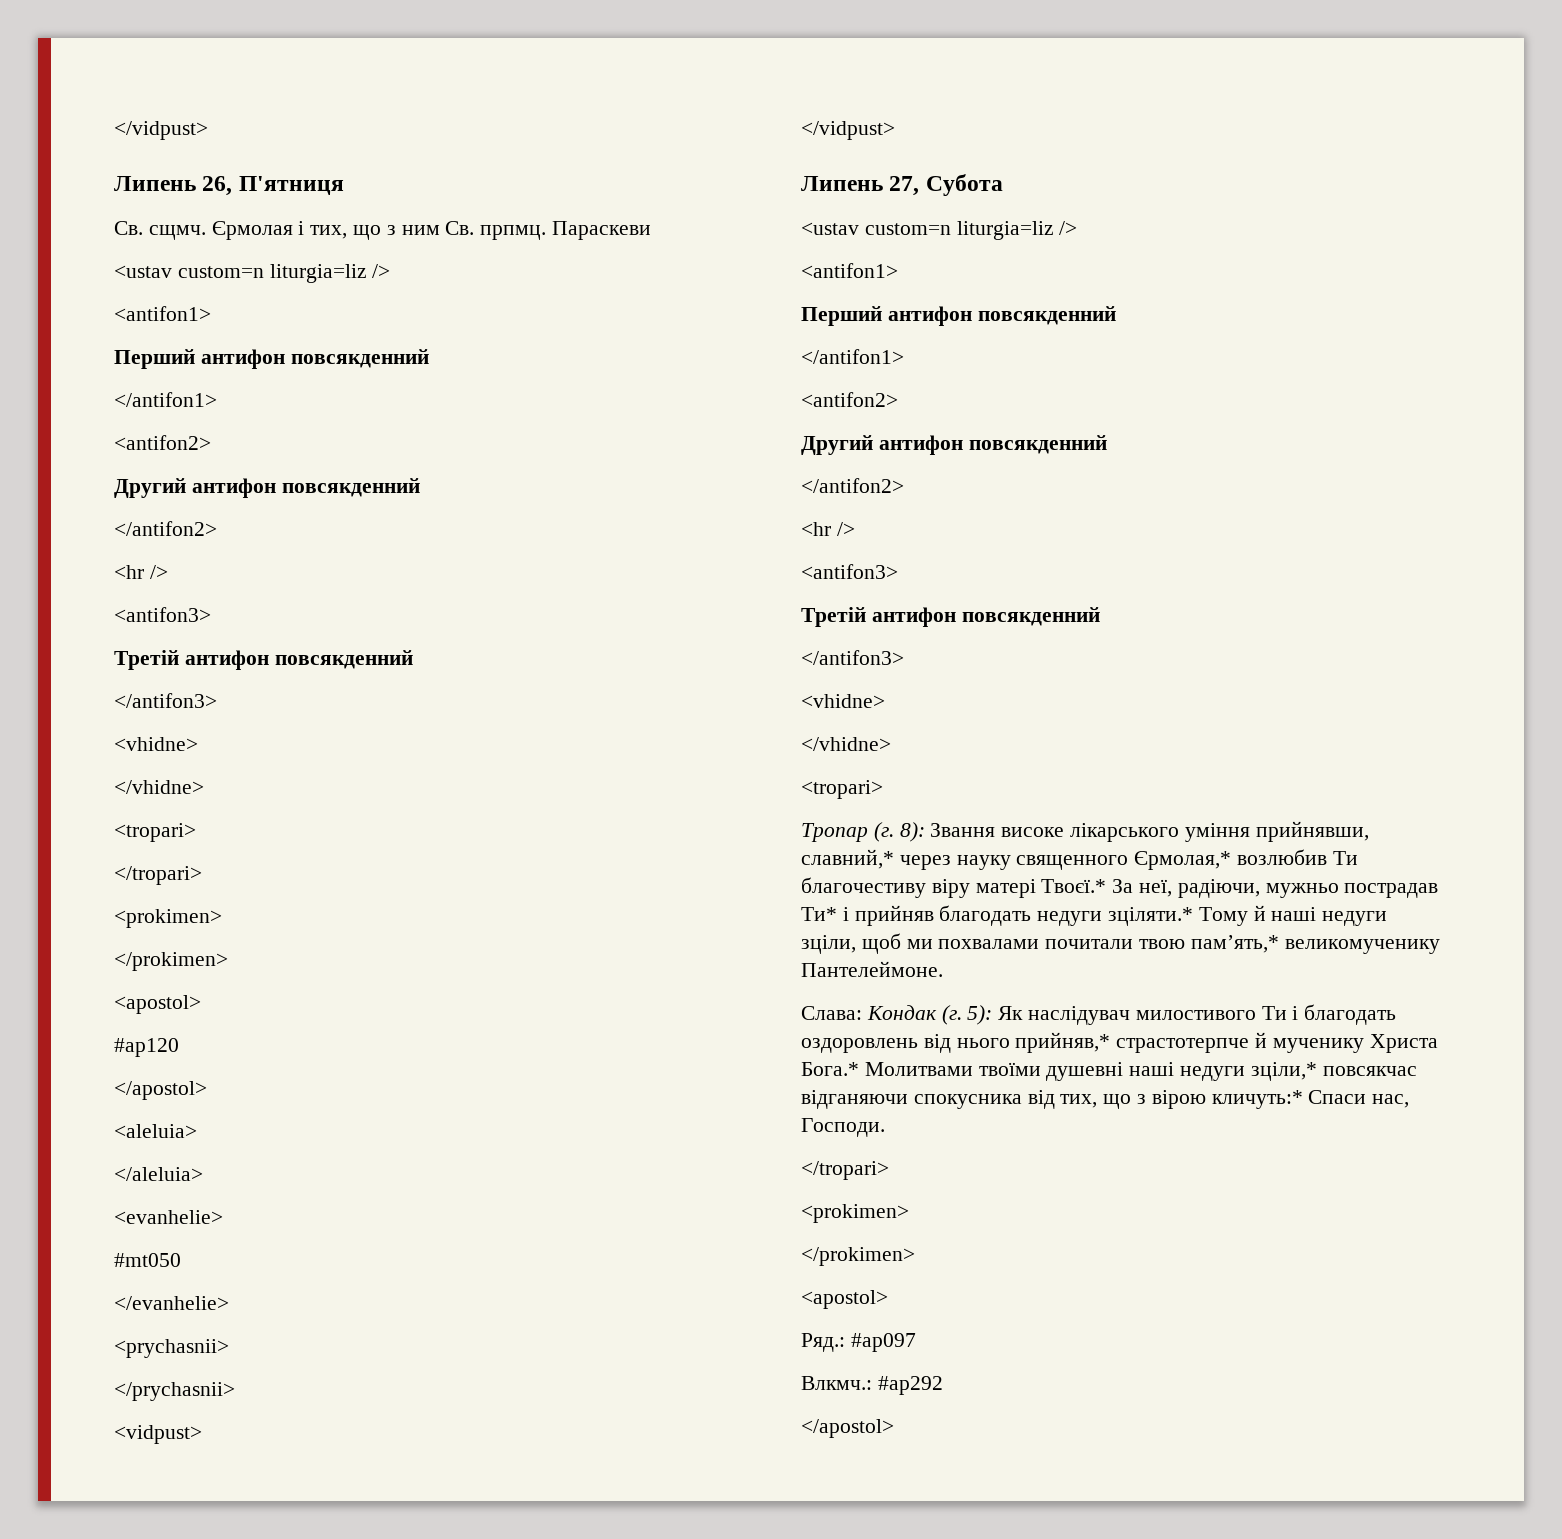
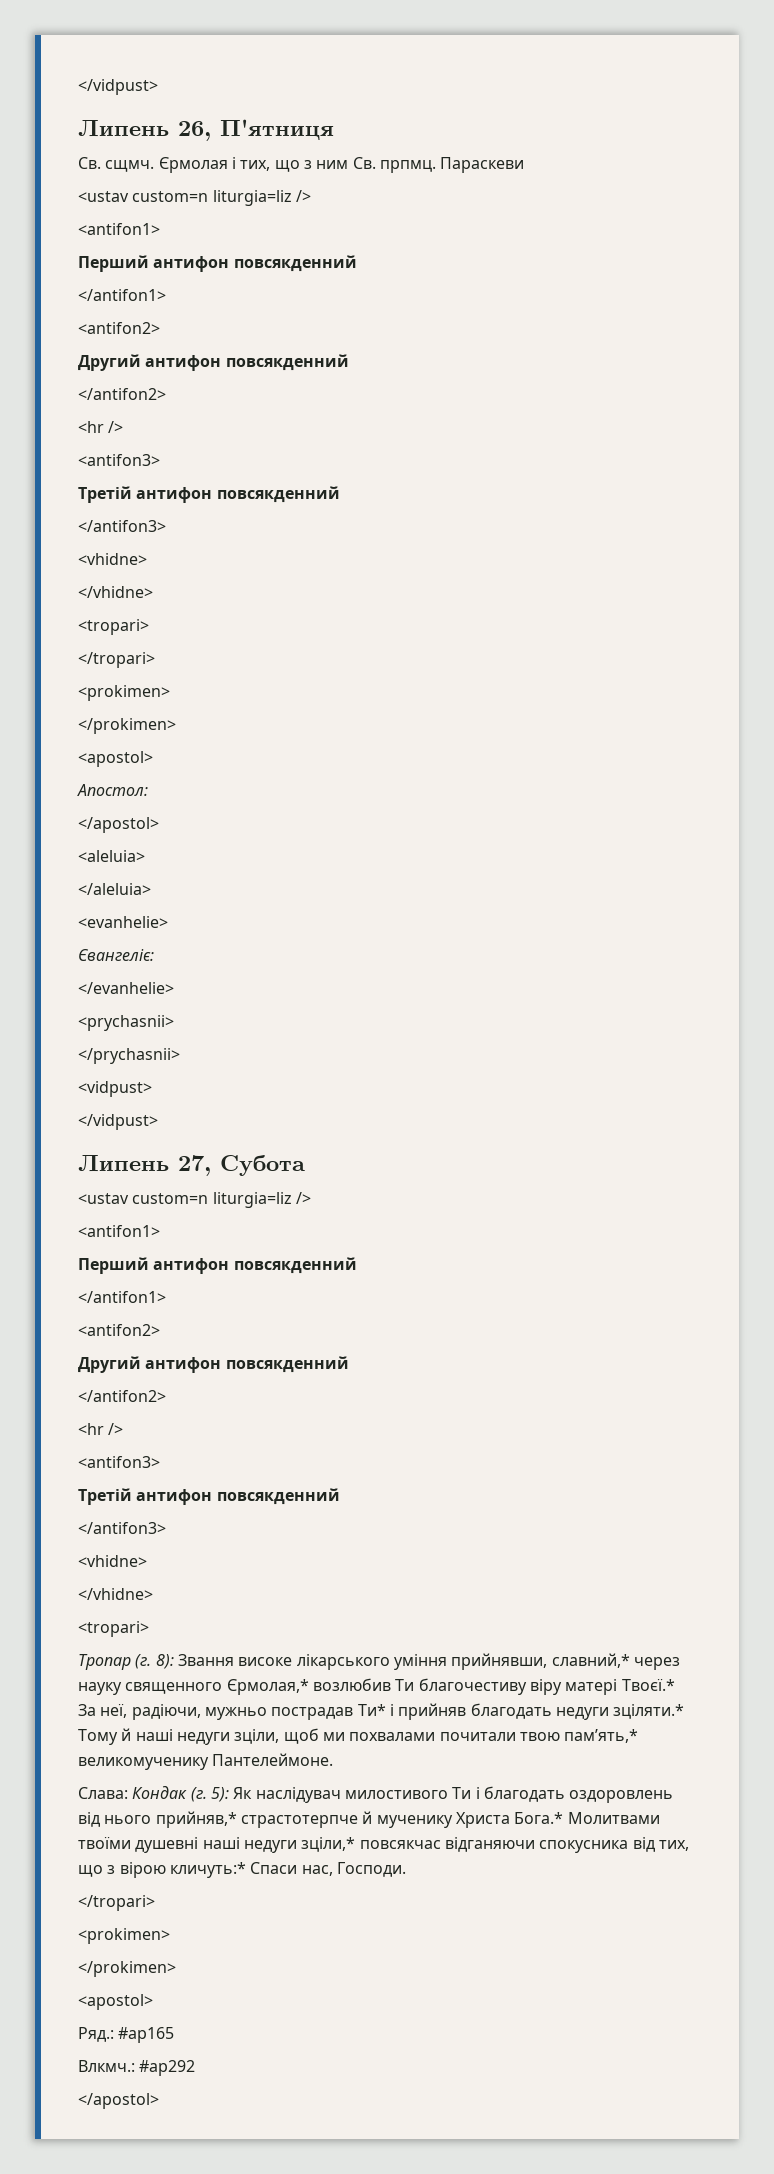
- #ap120
+ Апостол:
- #mt050
+ Євангеліє:
- Ряд.: #ap097
+ Ряд.: #ap165

